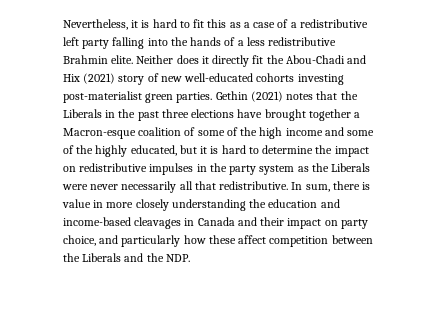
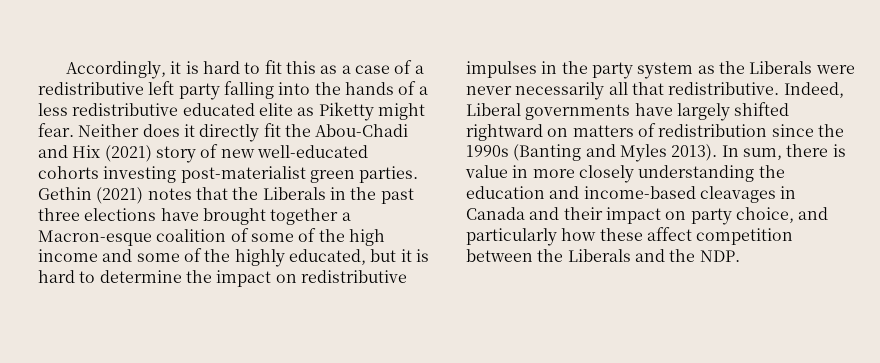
- Nevertheless, it is hard to fit this as a case of a redistributive left party falling into the hands of a less redistributive Brahmin elite.
+ Accordingly, it is hard to fit this as a case of a redistributive left party falling into the hands of a less redistributive educated elite as Piketty might fear.
+ Indeed, Liberal governments have largely shifted rightward on matters of redistribution since the 1990s (Banting and Myles 2013).

